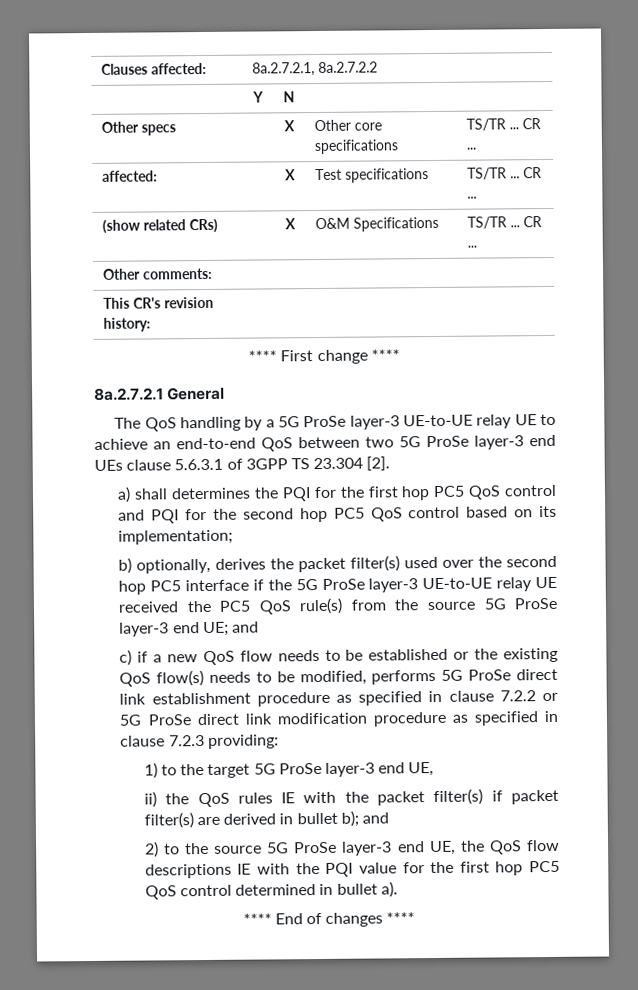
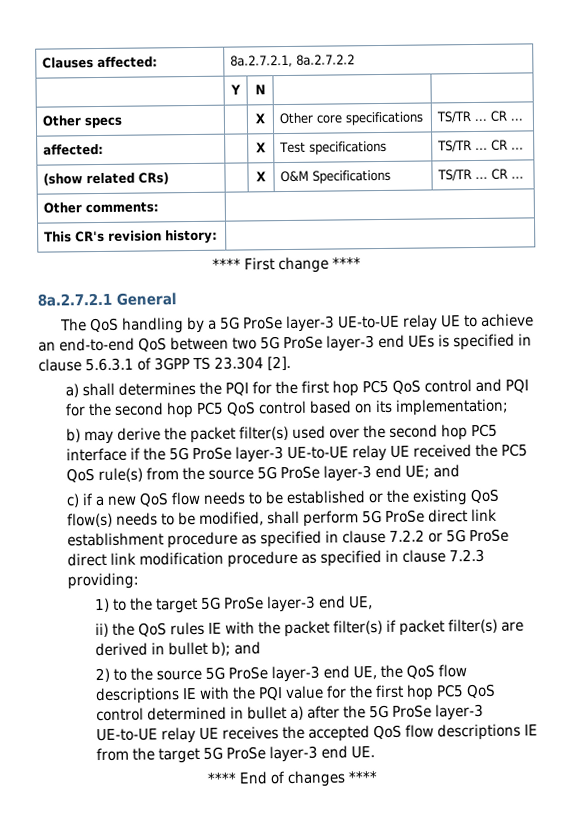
- The QoS handling by a 5G ProSe layer-3 UE-to-UE relay UE to achieve an end-to-end QoS between two 5G ProSe layer-3 end UEs clause 5.6.3.1 of 3GPP TS 23.304 [2].
+ The QoS handling by a 5G ProSe layer-3 UE-to-UE relay UE to achieve an end-to-end QoS between two 5G ProSe layer-3 end UEs is specified in clause 5.6.3.1 of 3GPP TS 23.304 [2].
- b) optionally, derives the packet filter(s) used over the second hop PC5 interface if the 5G ProSe layer-3 UE-to-UE relay UE received the PC5 QoS rule(s) from the source 5G ProSe layer-3 end UE; and
+ b) may derive the packet filter(s) used over the second hop PC5 interface if the 5G ProSe layer-3 UE-to-UE relay UE received the PC5 QoS rule(s) from the source 5G ProSe layer-3 end UE; and
- c) if a new QoS flow needs to be established or the existing QoS flow(s) needs to be modified, performs 5G ProSe direct link establishment procedure as specified in clause 7.2.2 or 5G ProSe direct link modification procedure as specified in clause 7.2.3 providing:
+ c) if a new QoS flow needs to be established or the existing QoS flow(s) needs to be modified, shall perform 5G ProSe direct link establishment procedure as specified in clause 7.2.2 or 5G ProSe direct link modification procedure as specified in clause 7.2.3 providing:
- 2) to the source 5G ProSe layer-3 end UE, the QoS flow descriptions IE with the PQI value for the first hop PC5 QoS control determined in bullet a).
+ 2) to the source 5G ProSe layer-3 end UE, the QoS flow descriptions IE with the PQI value for the first hop PC5 QoS control determined in bullet a) after the 5G ProSe layer-3 UE-to-UE relay UE receives the accepted QoS flow descriptions IE from the target 5G ProSe layer-3 end UE.

